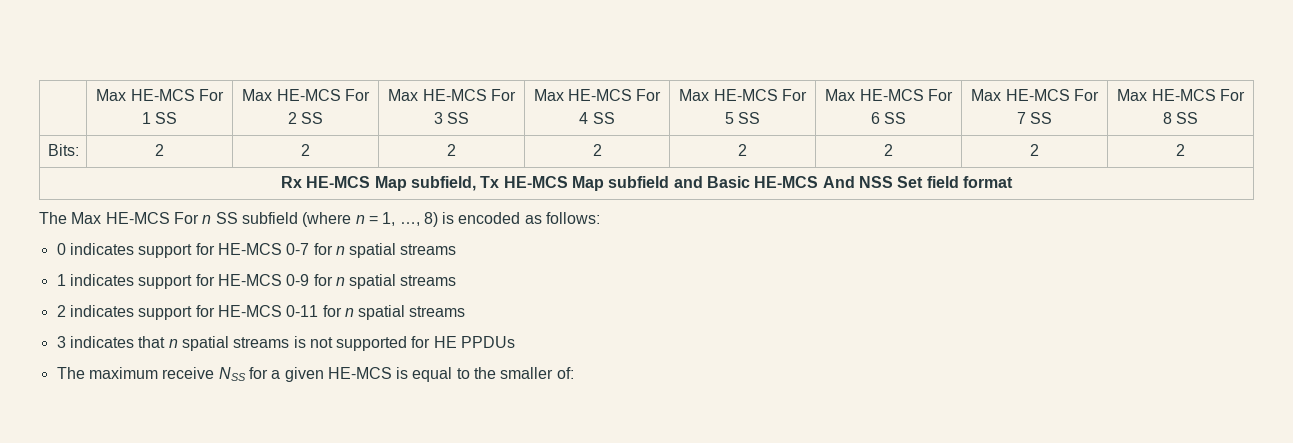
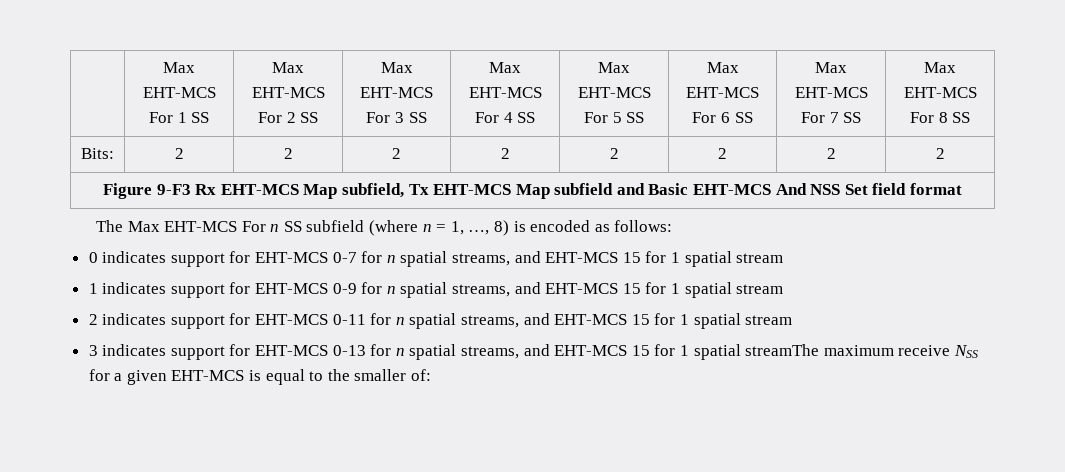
- | Max HE-MCS For 1 SS | Max HE-MCS For 2 SS | Max HE-MCS For 3 SS | Max HE-MCS For 4 SS | Max HE-MCS For 5 SS | Max HE-MCS For 6 SS | Max HE-MCS For 7 SS | Max HE-MCS For 8 SS
+ | Max EHT-MCS For 1 SS | Max EHT-MCS For 2 SS | Max EHT-MCS For 3 SS | Max EHT-MCS For 4 SS | Max EHT-MCS For 5 SS | Max EHT-MCS For 6 SS | Max EHT-MCS For 7 SS | Max EHT-MCS For 8 SS
- Rx HE-MCS Map subfield, Tx HE-MCS Map subfield and Basic HE-MCS And NSS Set field format
+ Figure 9-F3 Rx EHT-MCS Map subfield, Tx EHT-MCS Map subfield and Basic EHT-MCS And NSS Set field format
- The Max HE-MCS For n SS subfield (where n = 1, …, 8) is encoded as follows:
+ The Max EHT-MCS For n SS subfield (where n = 1, …, 8) is encoded as follows:
- 0 indicates support for HE-MCS 0-7 for n spatial streams
+ 0 indicates support for EHT-MCS 0-7 for n spatial streams, and EHT-MCS 15 for 1 spatial stream
- 1 indicates support for HE-MCS 0-9 for n spatial streams
+ 1 indicates support for EHT-MCS 0-9 for n spatial streams, and EHT-MCS 15 for 1 spatial stream
- 2 indicates support for HE-MCS 0-11 for n spatial streams
- 3 indicates that n spatial streams is not supported for HE PPDUs
- The maximum receive NSS for a given HE-MCS is equal to the smaller of:
+ 2 indicates support for EHT-MCS 0-11 for n spatial streams, and EHT-MCS 15 for 1 spatial stream
+ 3 indicates support for EHT-MCS 0-13 for n spatial streams, and EHT-MCS 15 for 1 spatial streamThe maximum receive NSS for a given EHT-MCS is equal to the smaller of:

